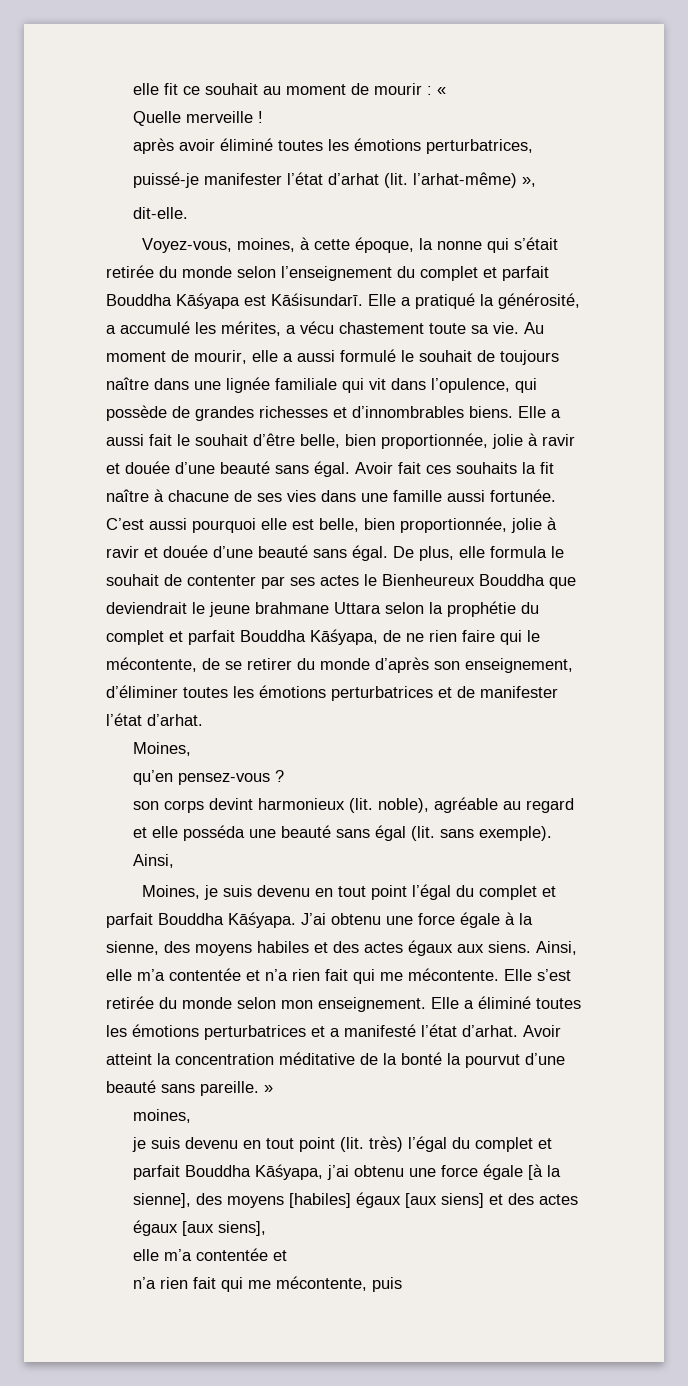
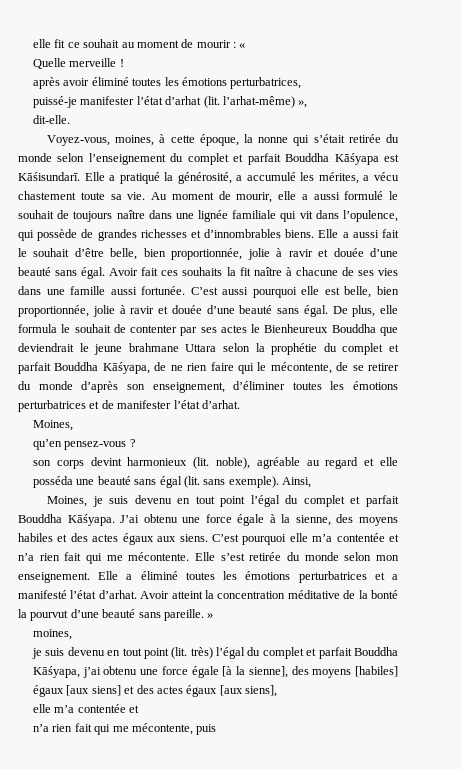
- Ainsi, elle m’a contentée et n’a rien fait qui me mécontente.
+ C’est pourquoi elle m’a contentée et n’a rien fait qui me mécontente.

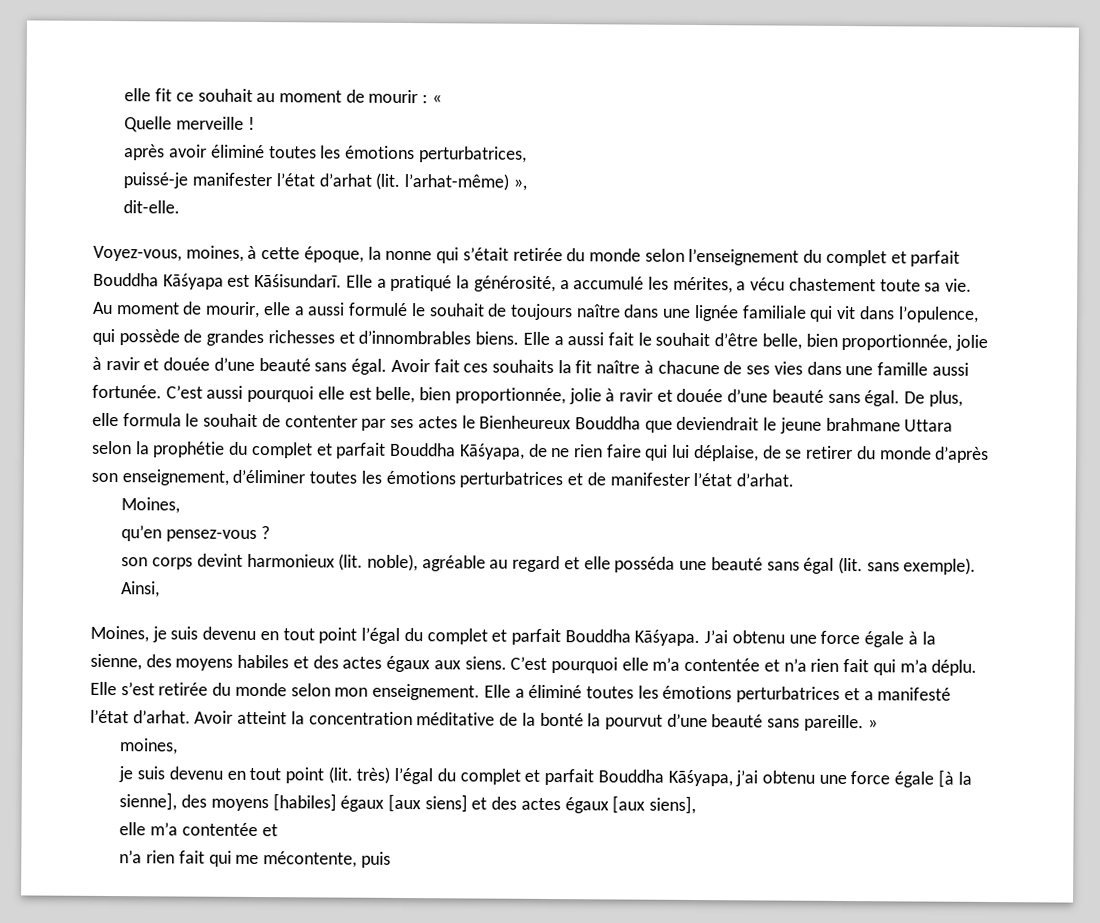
- De plus, elle formula le souhait de contenter par ses actes le Bienheureux Bouddha que deviendrait le jeune brahmane Uttara selon la prophétie du complet et parfait Bouddha Kāśyapa, de ne rien faire qui le mécontente, de se retirer du monde d’après son enseignement, d’éliminer toutes les émotions perturbatrices et de manifester l’état d’arhat.
+ De plus, elle formula le souhait de contenter par ses actes le Bienheureux Bouddha que deviendrait le jeune brahmane Uttara selon la prophétie du complet et parfait Bouddha Kāśyapa, de ne rien faire qui lui déplaise, de se retirer du monde d’après son enseignement, d’éliminer toutes les émotions perturbatrices et de manifester l’état d’arhat.
- C’est pourquoi elle m’a contentée et n’a rien fait qui me mécontente.
+ C’est pourquoi elle m’a contentée et n’a rien fait qui m’a déplu.

